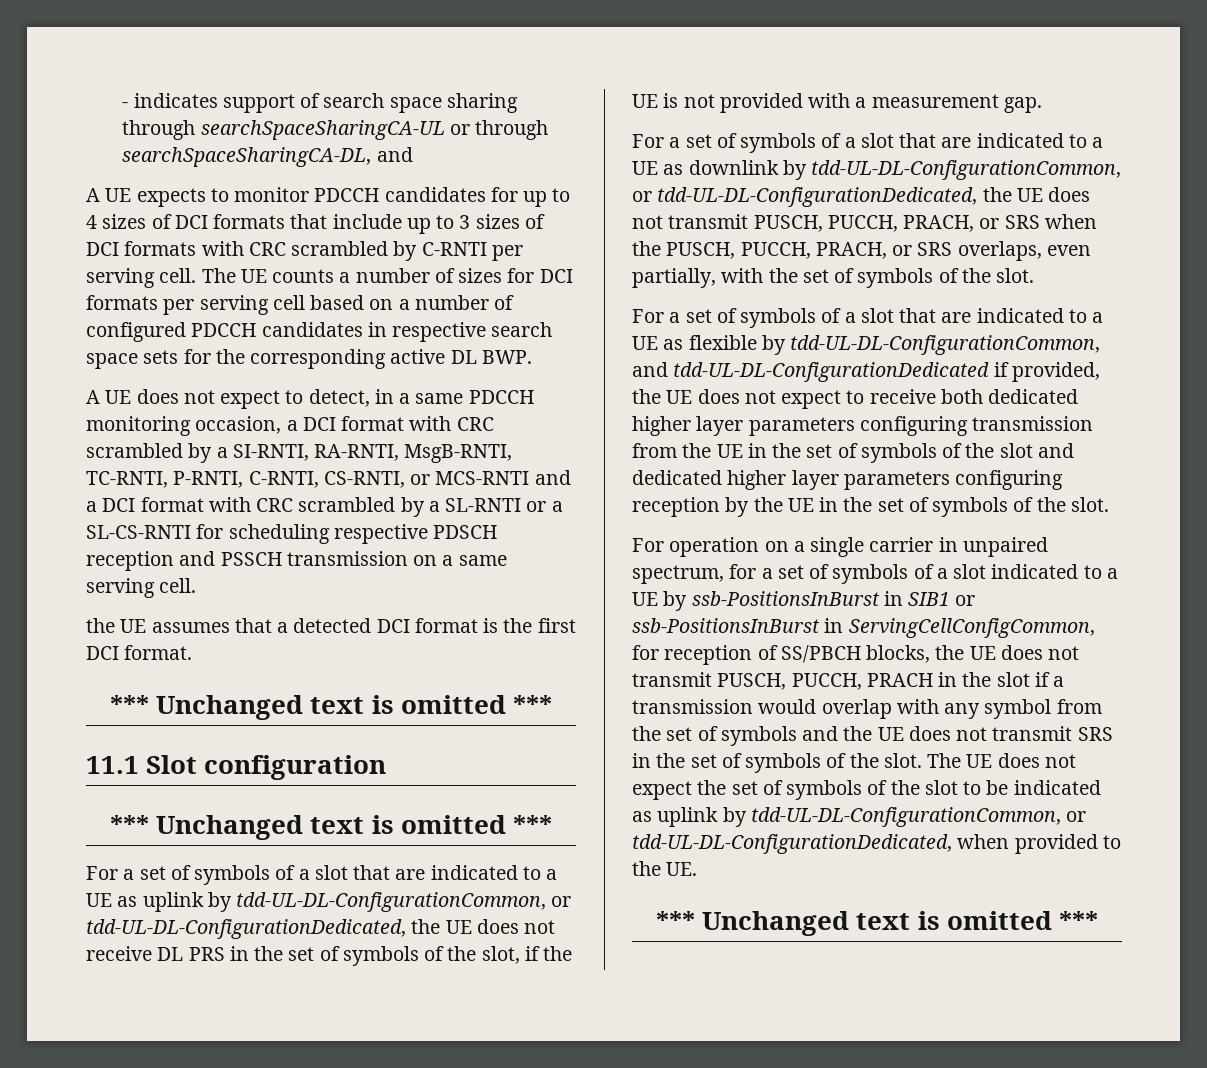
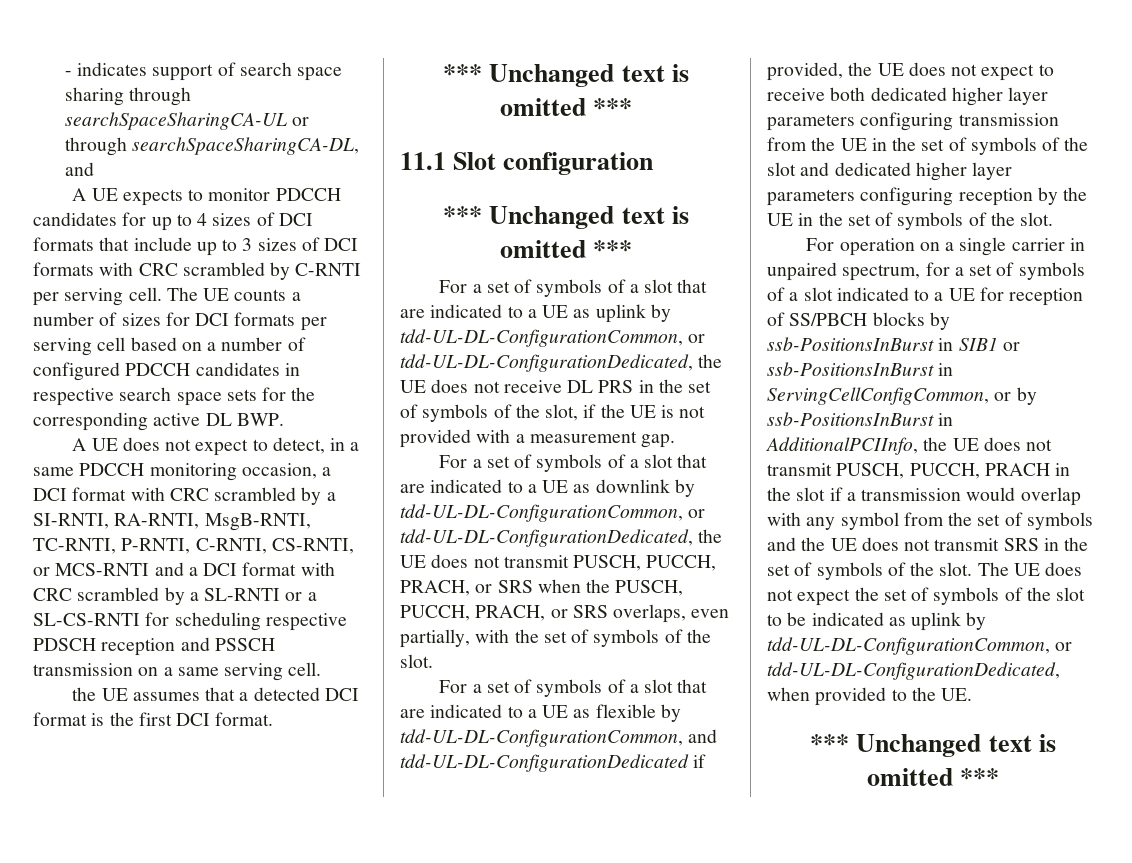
- For operation on a single carrier in unpaired spectrum, for a set of symbols of a slot indicated to a UE by ssb-PositionsInBurst in SIB1 or ssb-PositionsInBurst in ServingCellConfigCommon, for reception of SS/PBCH blocks, the UE does not transmit PUSCH, PUCCH, PRACH in the slot if a transmission would overlap with any symbol from the set of symbols and the UE does not transmit SRS in the set of symbols of the slot.
+ For operation on a single carrier in unpaired spectrum, for a set of symbols of a slot indicated to a UE for reception of SS/PBCH blocks by ssb-PositionsInBurst in SIB1 or ssb-PositionsInBurst in ServingCellConfigCommon, or by ssb-PositionsInBurst in AdditionalPCIInfo, the UE does not transmit PUSCH, PUCCH, PRACH in the slot if a transmission would overlap with any symbol from the set of symbols and the UE does not transmit SRS in the set of symbols of the slot.

